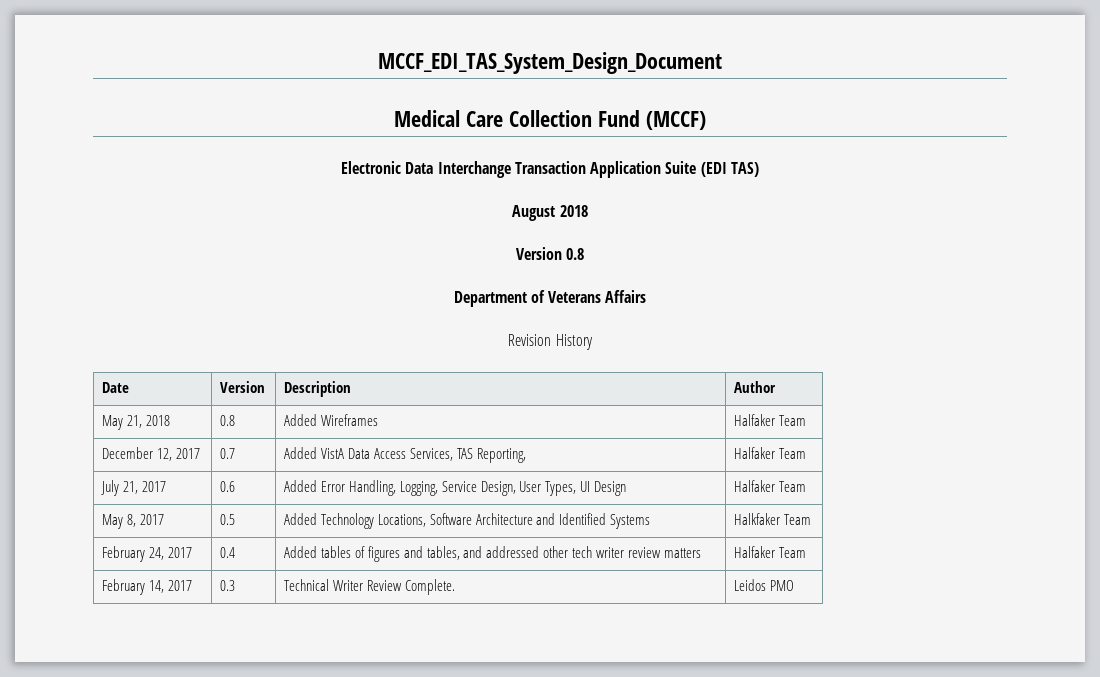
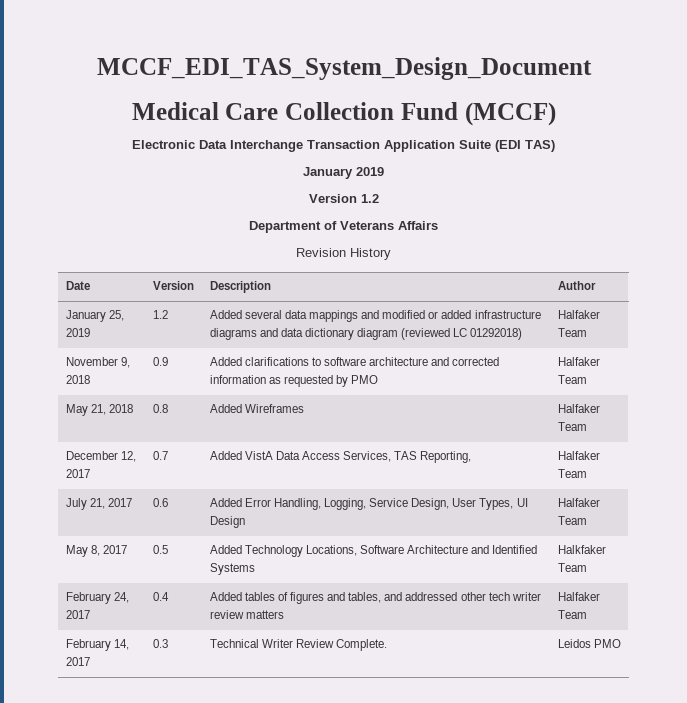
- August 2018
- Version 0.8
+ January 2019
+ Version 1.2
+ January 25, 2019 | 1.2 | Added several data mappings and modified or added infrastructure diagrams and data dictionary diagram (reviewed LC 01292018) | Halfaker Team
+ November 9, 2018 | 0.9 | Added clarifications to software architecture and corrected information as requested by PMO | Halfaker Team

